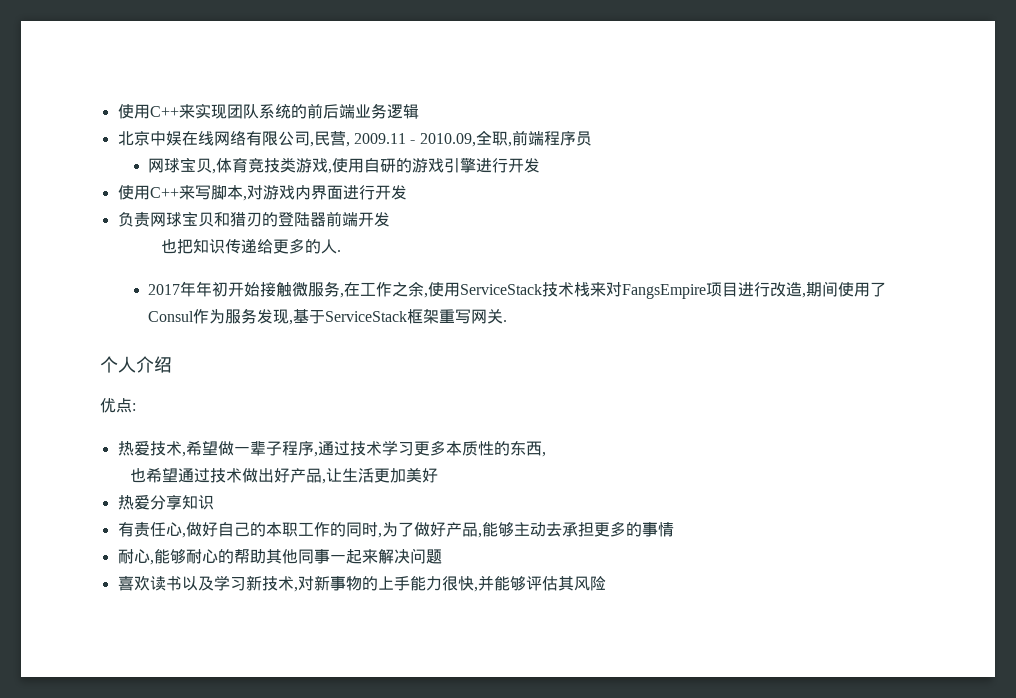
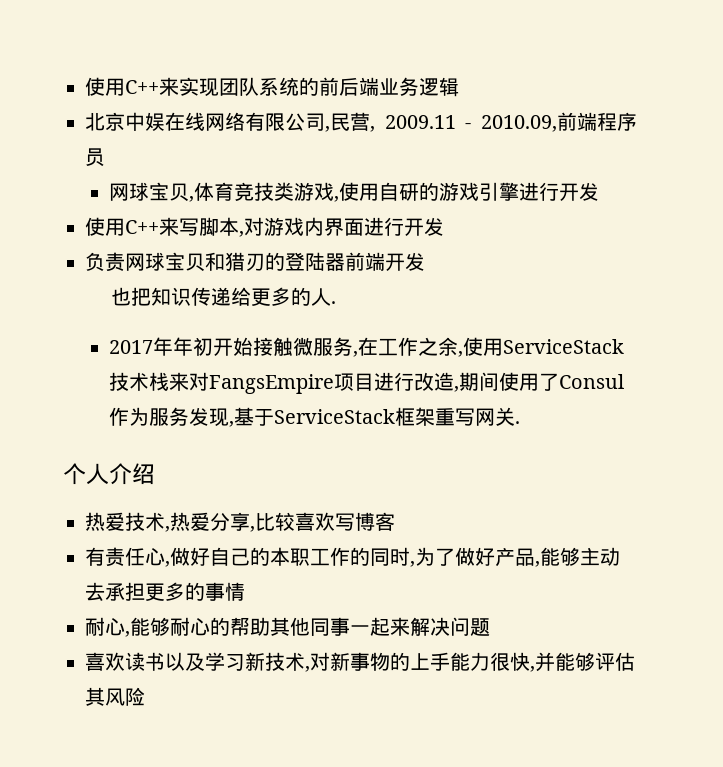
- 北京中娱在线网络有限公司,民营, 2009.11 - 2010.09,全职,前端程序员
+ 北京中娱在线网络有限公司,民营, 2009.11 - 2010.09,前端程序员
- 优点:
- 热爱技术,希望做一辈子程序,通过技术学习更多本质性的东西,
- 也希望通过技术做出好产品,让生活更加美好
- 热爱分享知识
+ 热爱技术,热爱分享,比较喜欢写博客

